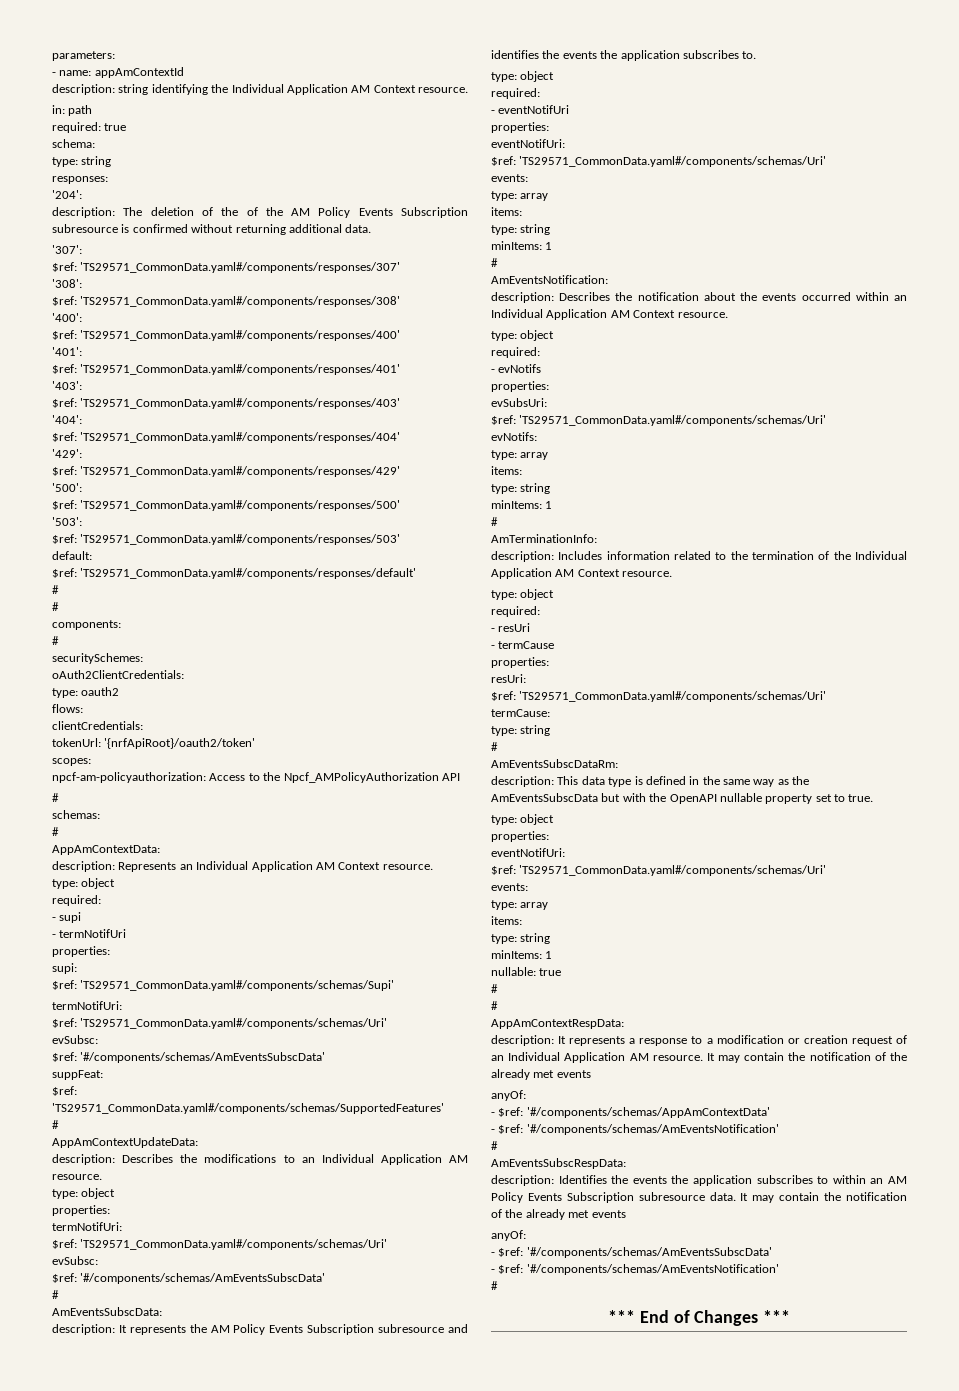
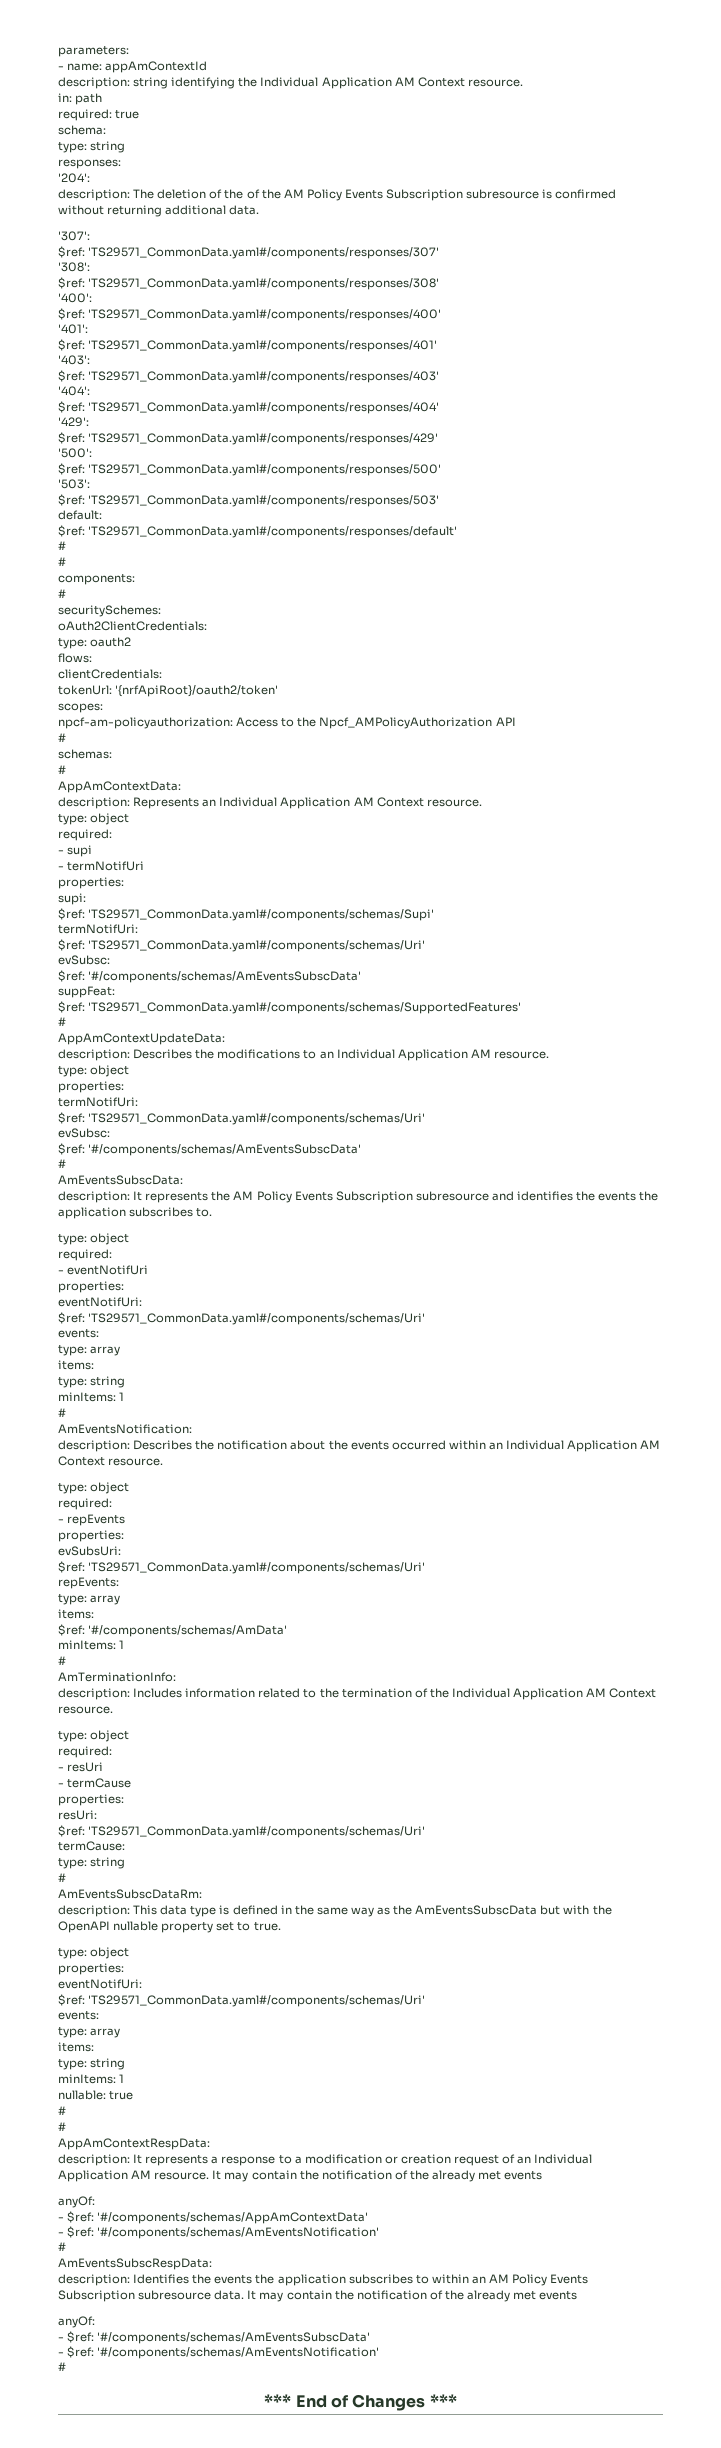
- - evNotifs
+ - repEvents
- evNotifs:
+ repEvents:
  type: array
  items:
- type: string
+ $ref: '#/components/schemas/AmData'

